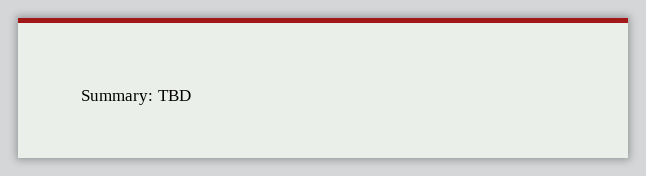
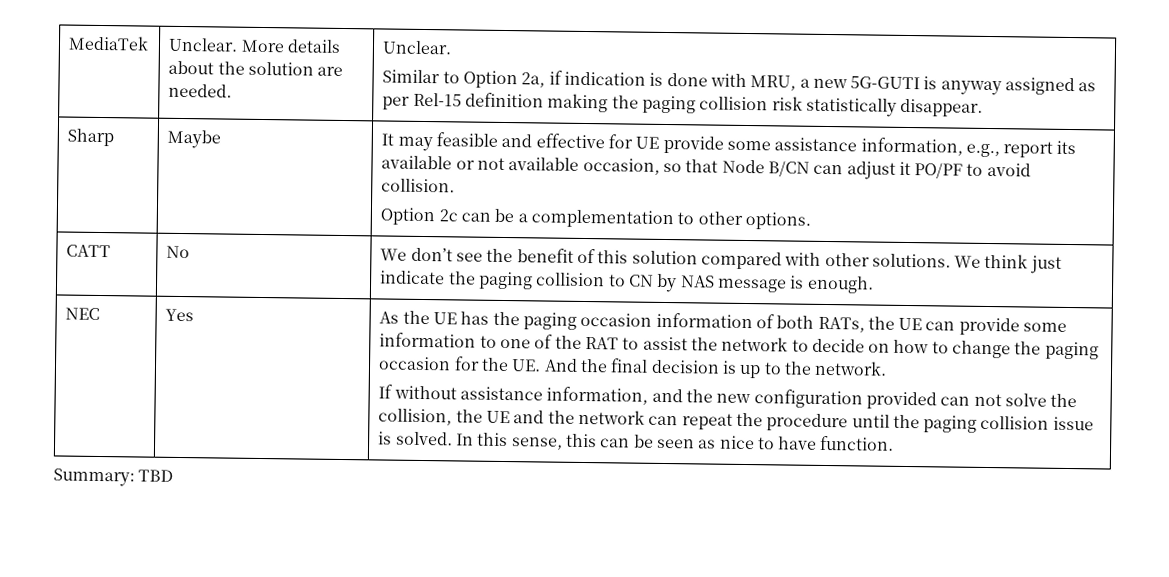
+ MediaTek | Unclear. More details about the solution are needed. | Unclear.
+ Similar to Option 2a, if indication is done with MRU, a new 5G-GUTI is anyway assigned as per Rel-15 definition making the paging collision risk statistically disappear.
+ Sharp | Maybe | It may feasible and effective for UE provide some assistance information, e.g., report its available or not available occasion, so that Node B/CN can adjust it PO/PF to avoid collision.
+ Option 2c can be a complementation to other options.
+ CATT | No | We don’t see the benefit of this solution compared with other solutions. We think just indicate the paging collision to CN by NAS message is enough.
+ NEC | Yes | As the UE has the paging occasion information of both RATs, the UE can provide some information to one of the RAT to assist the network to decide on how to change the paging occasion for the UE. And the final decision is up to the network.
+ If without assistance information, and the new configuration provided can not solve the collision, the UE and the network can repeat the procedure until the paging collision issue is solved. In this sense, this can be seen as nice to have function.

